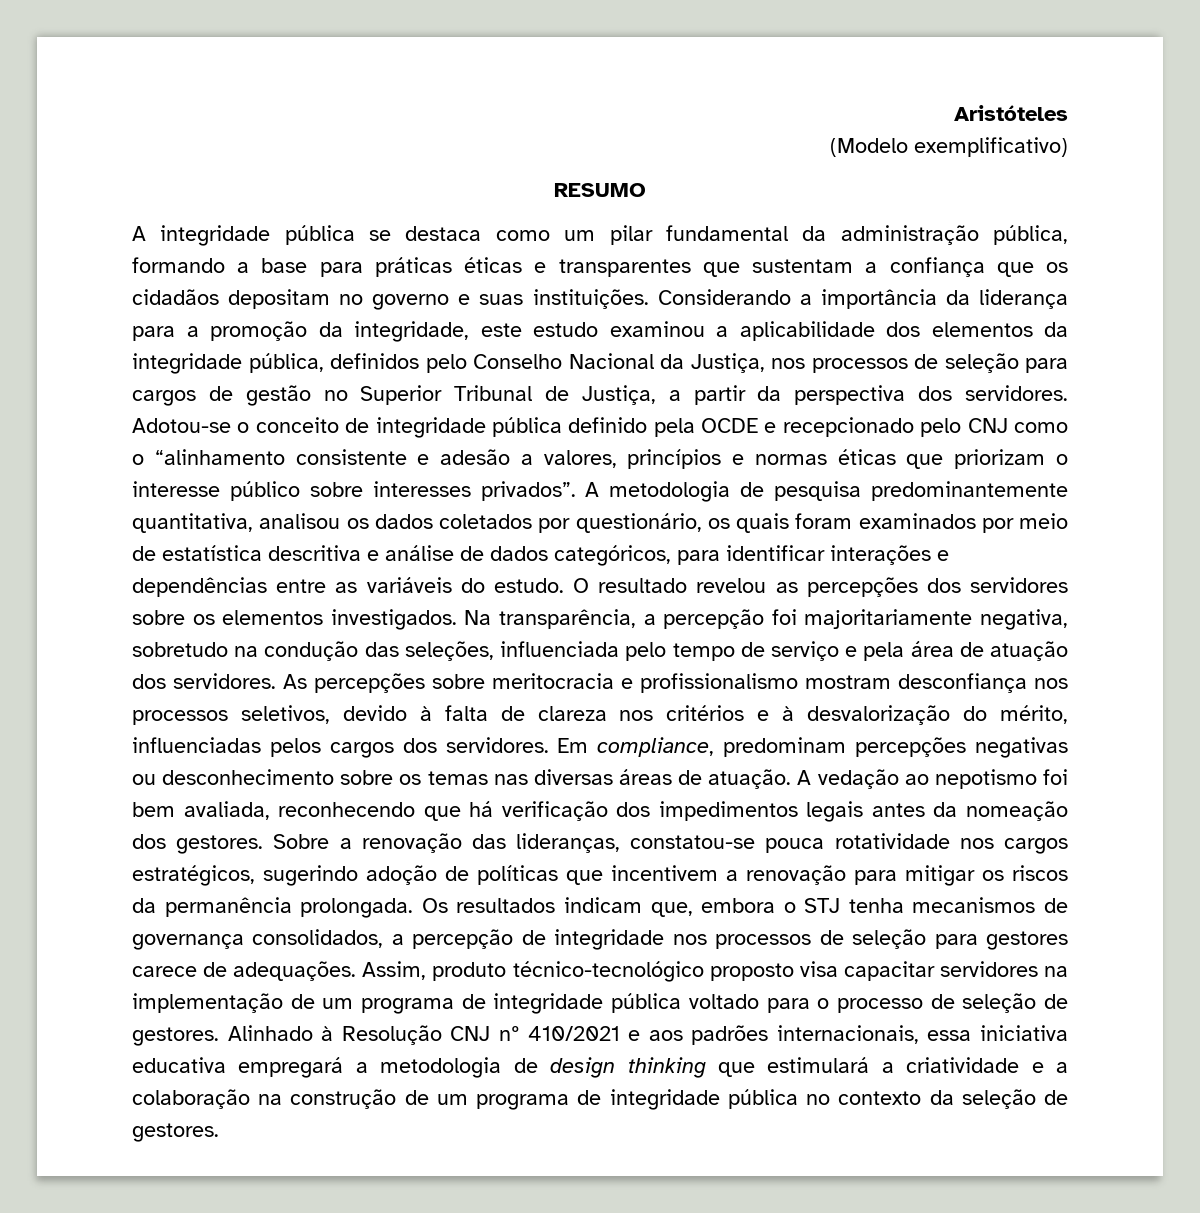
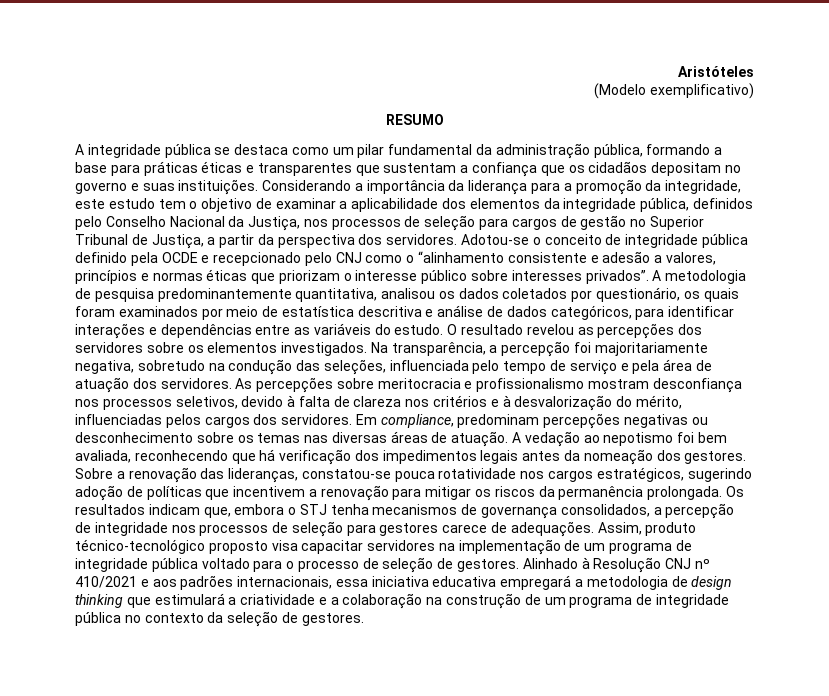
- Considerando a importância da liderança para a promoção da integridade, este estudo examinou a aplicabilidade dos elementos da integridade pública, definidos pelo Conselho Nacional da Justiça, nos processos de seleção para cargos de gestão no Superior Tribunal de Justiça, a partir da perspectiva dos servidores.
+ Considerando a importância da liderança para a promoção da integridade, este estudo tem o objetivo de examinar a aplicabilidade dos elementos da integridade pública, definidos pelo Conselho Nacional da Justiça, nos processos de seleção para cargos de gestão no Superior Tribunal de Justiça, a partir da perspectiva dos servidores.

